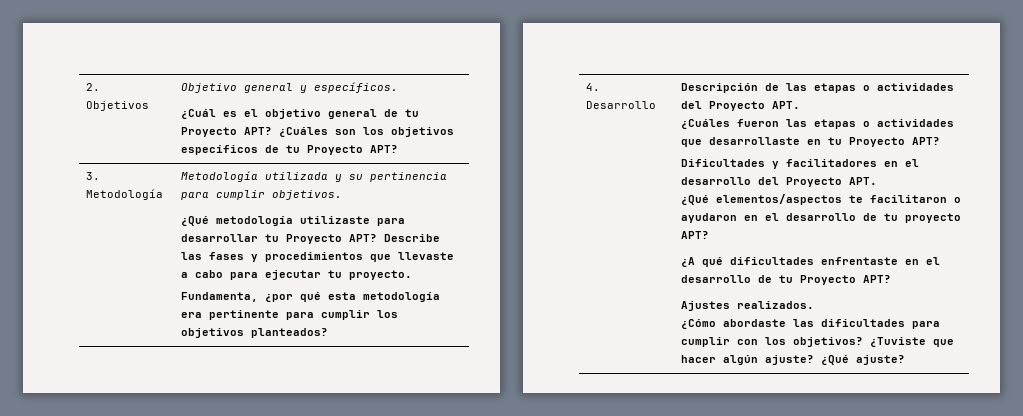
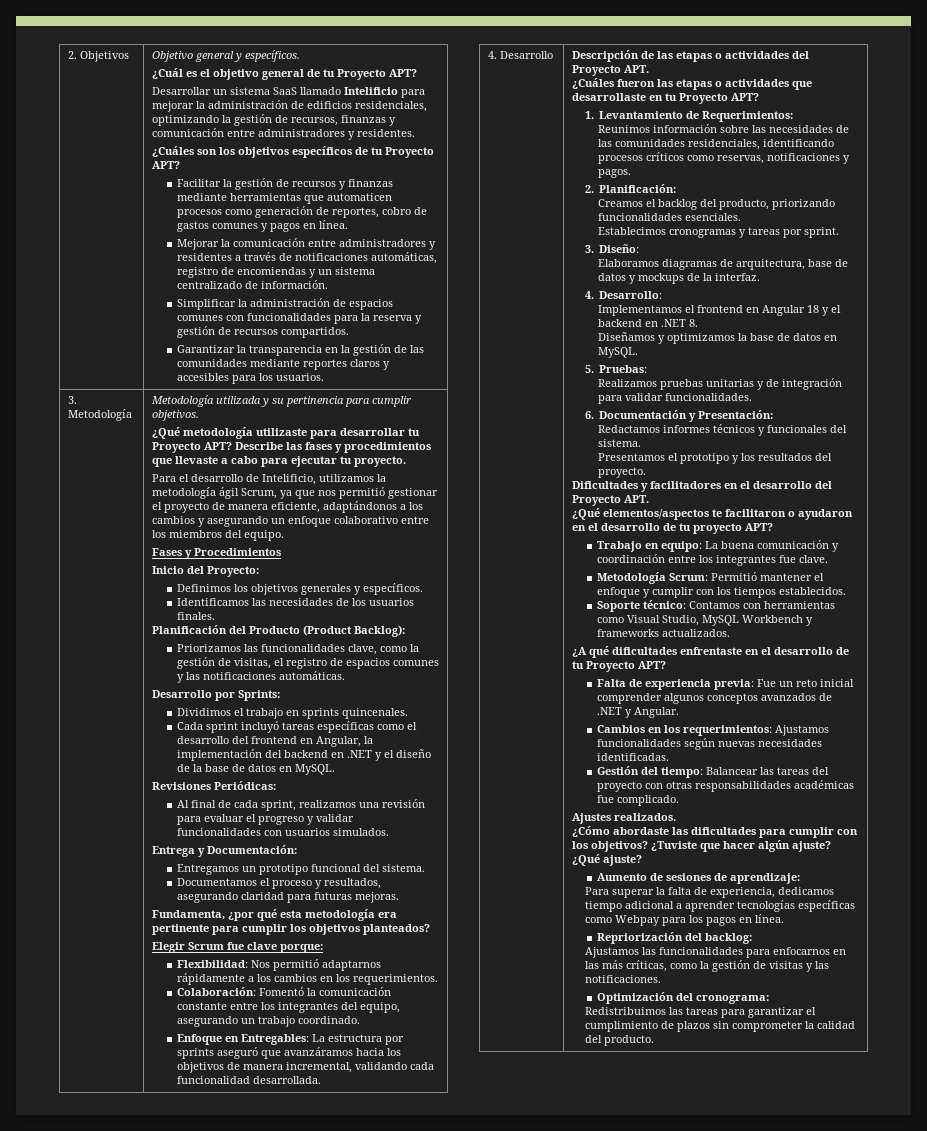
- ¿Cuál es el objetivo general de tu Proyecto APT? ¿Cuáles son los objetivos específicos de tu Proyecto APT?
+ ¿Cuál es el objetivo general de tu Proyecto APT?
+ Desarrollar un sistema SaaS llamado Intelificio para mejorar la administración de edificios residenciales, optimizando la gestión de recursos, finanzas y comunicación entre administradores y residentes.
+ ¿Cuáles son los objetivos específicos de tu Proyecto APT?
+ Facilitar la gestión de recursos y finanzas mediante herramientas que automaticen procesos como generación de reportes, cobro de gastos comunes y pagos en línea.
+ Mejorar la comunicación entre administradores y residentes a través de notificaciones automáticas, registro de encomiendas y un sistema centralizado de información.
+ Simplificar la administración de espacios comunes con funcionalidades para la reserva y gestión de recursos compartidos.
+ Garantizar la transparencia en la gestión de las comunidades mediante reportes claros y accesibles para los usuarios.
+ Para el desarrollo de Intelificio, utilizamos la metodología ágil Scrum, ya que nos permitió gestionar el proyecto de manera eficiente, adaptándonos a los cambios y asegurando un enfoque colaborativo entre los miembros del equipo.
+ Fases y Procedimientos
+ Inicio del Proyecto:
+ Definimos los objetivos generales y específicos.
+ Identificamos las necesidades de los usuarios finales.
+ Planificación del Producto (Product Backlog):
+ Priorizamos las funcionalidades clave, como la gestión de visitas, el registro de espacios comunes y las notificaciones automáticas.
+ Desarrollo por Sprints:
+ Dividimos el trabajo en sprints quincenales.
+ Cada sprint incluyó tareas específicas como el desarrollo del frontend en Angular, la implementación del backend en .NET y el diseño de la base de datos en MySQL.
+ Revisiones Periódicas:
+ Al final de cada sprint, realizamos una revisión para evaluar el progreso y validar funcionalidades con usuarios simulados.
+ Entrega y Documentación:
+ Entregamos un prototipo funcional del sistema.
+ Documentamos el proceso y resultados, asegurando claridad para futuras mejoras.
+ Elegir Scrum fue clave porque:
+ Flexibilidad: Nos permitió adaptarnos rápidamente a los cambios en los requerimientos.
+ Colaboración: Fomentó la comunicación constante entre los integrantes del equipo, asegurando un trabajo coordinado.
+ Enfoque en Entregables: La estructura por sprints aseguró que avanzáramos hacia los objetivos de manera incremental, validando cada funcionalidad desarrollada.
+ 1. Levantamiento de Requerimientos:
+ Reunimos información sobre las necesidades de las comunidades residenciales, identificando procesos críticos como reservas, notificaciones y pagos.
+ 2. Planificación:
+ Creamos el backlog del producto, priorizando funcionalidades esenciales.
+ Establecimos cronogramas y tareas por sprint.
+ 3. Diseño:
+ Elaboramos diagramas de arquitectura, base de datos y mockups de la interfaz.
+ 4. Desarrollo:
+ Implementamos el frontend en Angular 18 y el backend en .NET 8.
+ Diseñamos y optimizamos la base de datos en MySQL.
+ 5. Pruebas:
+ Realizamos pruebas unitarias y de integración para validar funcionalidades.
+ 6. Documentación y Presentación:
+ Redactamos informes técnicos y funcionales del sistema.
+ Presentamos el prototipo y los resultados del proyecto.
+ Trabajo en equipo: La buena comunicación y coordinación entre los integrantes fue clave.
+ Metodología Scrum: Permitió mantener el enfoque y cumplir con los tiempos establecidos.
+ Soporte técnico: Contamos con herramientas como Visual Studio, MySQL Workbench y frameworks actualizados.
+ Falta de experiencia previa: Fue un reto inicial comprender algunos conceptos avanzados de .NET y Angular.
+ Cambios en los requerimientos: Ajustamos funcionalidades según nuevas necesidades identificadas.
+ Gestión del tiempo: Balancear las tareas del proyecto con otras responsabilidades académicas fue complicado.
+ Aumento de sesiones de aprendizaje:
+ Para superar la falta de experiencia, dedicamos tiempo adicional a aprender tecnologías específicas como Webpay para los pagos en línea.
+ Repriorización del backlog:
+ Ajustamos las funcionalidades para enfocarnos en las más críticas, como la gestión de visitas y las notificaciones.
+ Optimización del cronograma:
+ Redistribuimos las tareas para garantizar el cumplimiento de plazos sin comprometer la calidad del producto.

